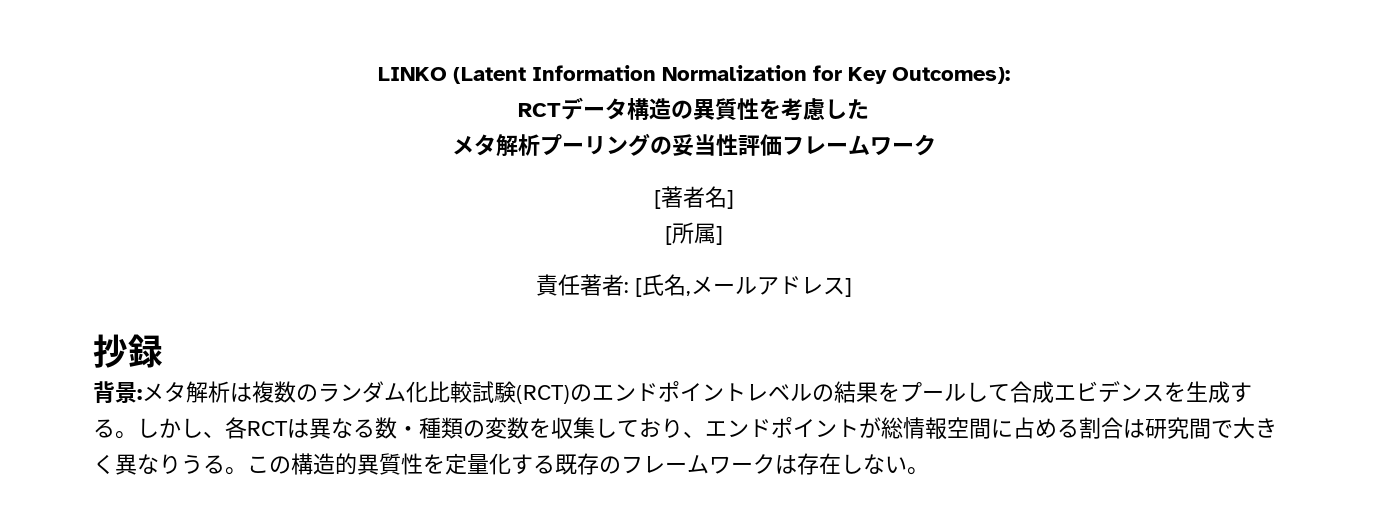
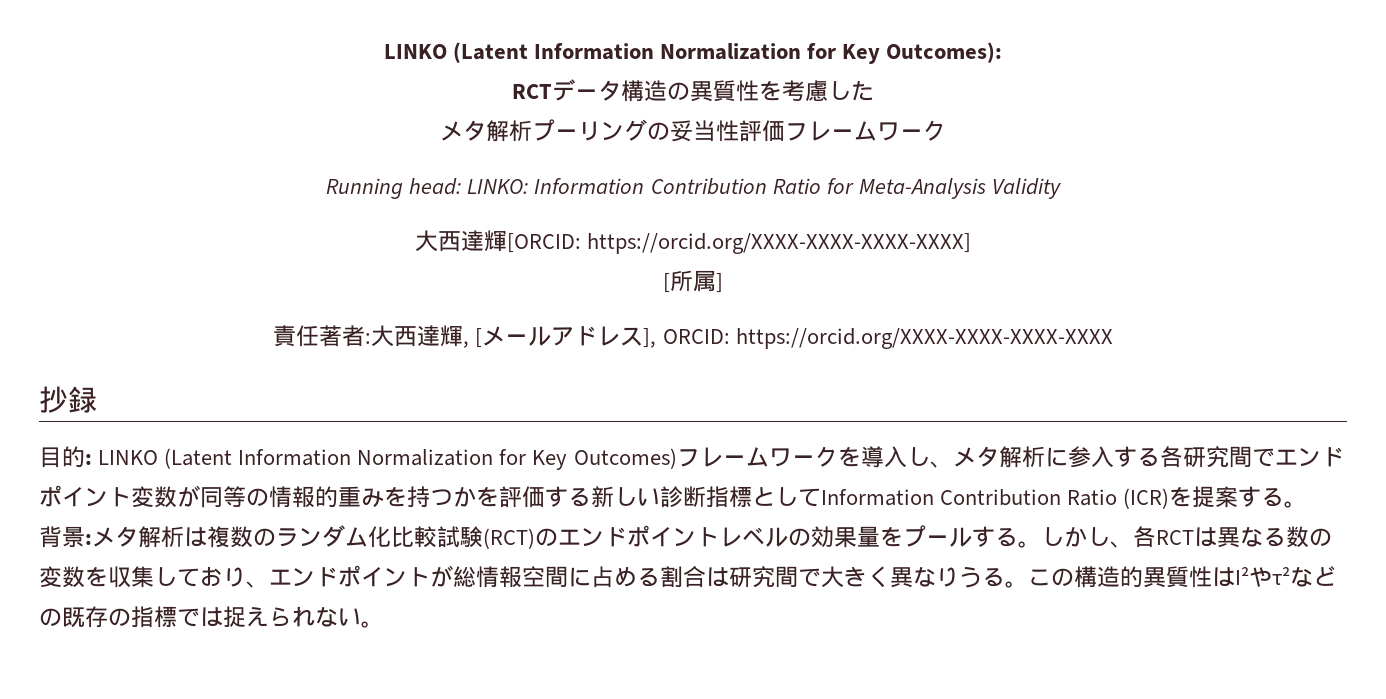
- [著者名]
+ Running head: LINKO: Information Contribution Ratio for Meta-Analysis Validity
+ 大西達輝[ORCID: https://orcid.org/XXXX-XXXX-XXXX-XXXX]
- 責任著者: [氏名,メールアドレス]
+ 責任著者:大西達輝, [メールアドレス], ORCID: https://orcid.org/XXXX-XXXX-XXXX-XXXX
  抄録
+ 目的: LINKO (Latent Information Normalization for Key Outcomes)フレームワークを導入し、メタ解析に参入する各研究間でエンドポイント変数が同等の情報的重みを持つかを評価する新しい診断指標としてInformation Contribution Ratio (ICR)を提案する。
- 背景:メタ解析は複数のランダム化比較試験(RCT)のエンドポイントレベルの結果をプールして合成エビデンスを生成する。
+ 背景:メタ解析は複数のランダム化比較試験(RCT)のエンドポイントレベルの効果量をプールする。
- しかし、各RCTは異なる数・種類の変数を収集しており、エンドポイントが総情報空間に占める割合は研究間で大きく異なりうる。
+ しかし、各RCTは異なる数の変数を収集しており、エンドポイントが総情報空間に占める割合は研究間で大きく異なりうる。
- この構造的異質性を定量化する既存のフレームワークは存在しない。
+ この構造的異質性はI²やτ²などの既存の指標では捉えられない。

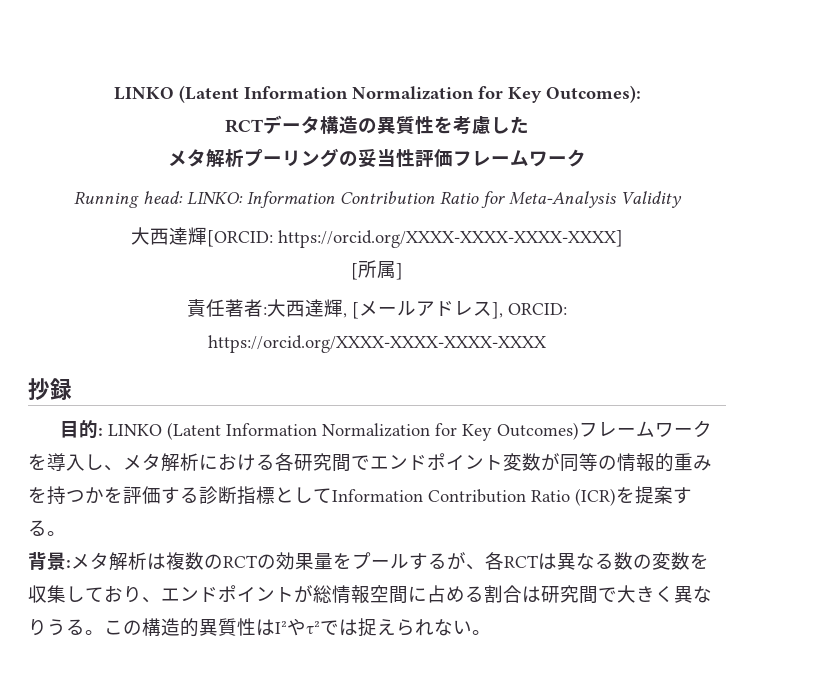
- 目的: LINKO (Latent Information Normalization for Key Outcomes)フレームワークを導入し、メタ解析に参入する各研究間でエンドポイント変数が同等の情報的重みを持つかを評価する新しい診断指標としてInformation Contribution Ratio (ICR)を提案する。
+ 目的: LINKO (Latent Information Normalization for Key Outcomes)フレームワークを導入し、メタ解析における各研究間でエンドポイント変数が同等の情報的重みを持つかを評価する診断指標としてInformation Contribution Ratio (ICR)を提案する。
- 背景:メタ解析は複数のランダム化比較試験(RCT)のエンドポイントレベルの効果量をプールする。しかし、各RCTは異なる数の変数を収集しており、エンドポイントが総情報空間に占める割合は研究間で大きく異なりうる。
+ 背景:メタ解析は複数のRCTの効果量をプールするが、各RCTは異なる数の変数を収集しており、エンドポイントが総情報空間に占める割合は研究間で大きく異なりうる。
- この構造的異質性はI²やτ²などの既存の指標では捉えられない。
+ この構造的異質性はI²やτ²では捉えられない。

